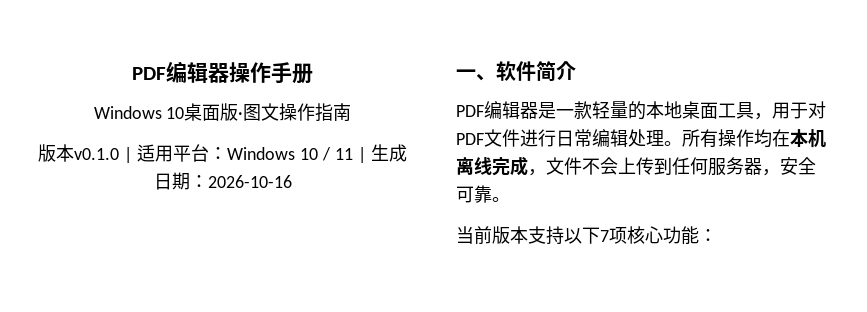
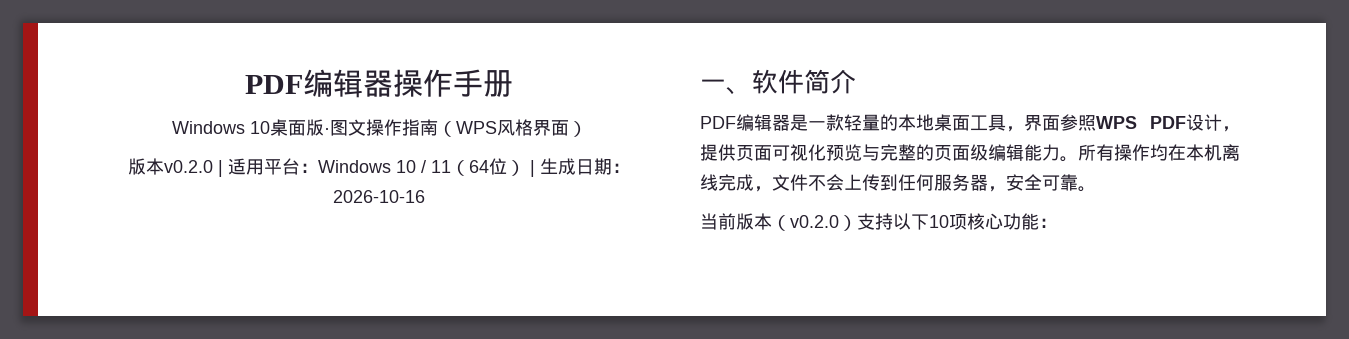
- Windows 10桌面版·图文操作指南
- 版本v0.1.0 | 适用平台：Windows 10 / 11 | 生成日期：2026-10-16
+ Windows 10桌面版·图文操作指南（WPS风格界面）
+ 版本v0.2.0 | 适用平台：Windows 10 / 11（64位） | 生成日期：2026-10-16
- PDF编辑器是一款轻量的本地桌面工具，用于对PDF文件进行日常编辑处理。
+ PDF编辑器是一款轻量的本地桌面工具，界面参照WPS PDF设计，提供页面可视化预览与完整的页面级编辑能力。
- 当前版本支持以下7项核心功能：
+ 当前版本（v0.2.0）支持以下10项核心功能：

